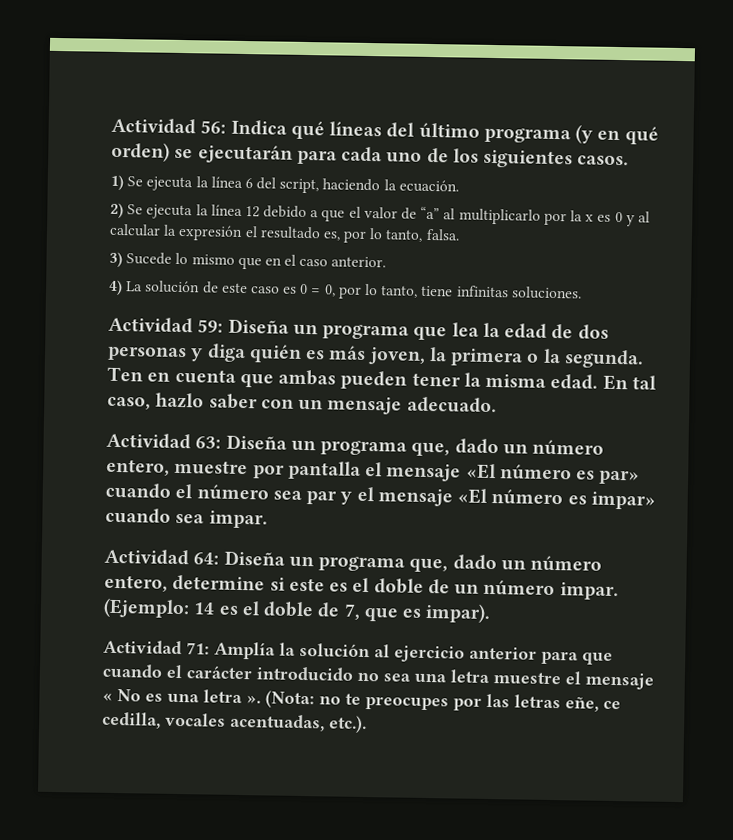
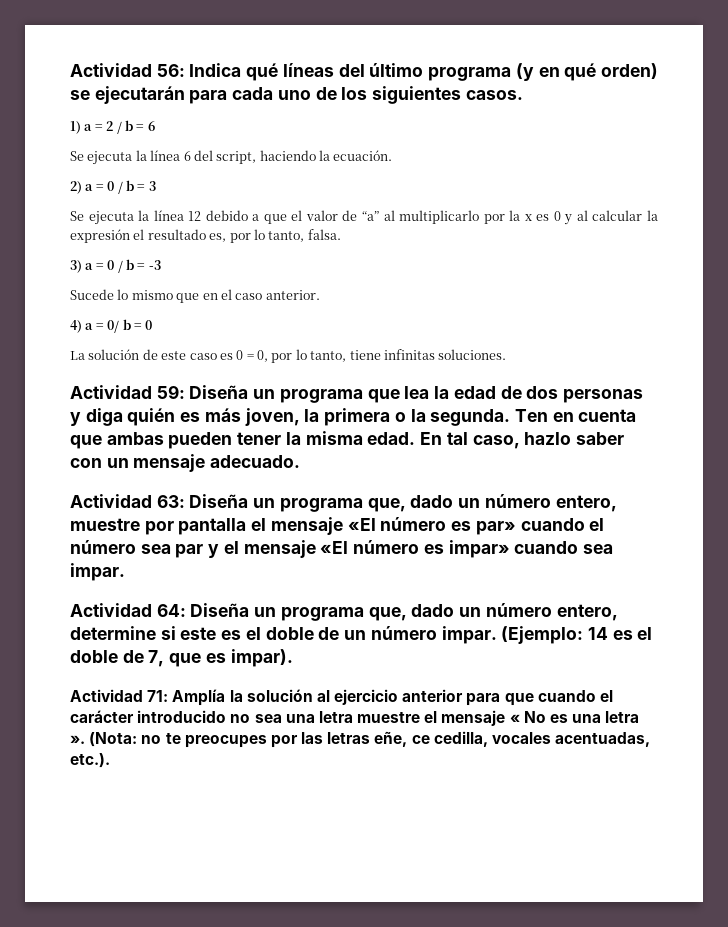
- 1) Se ejecuta la línea 6 del script, haciendo la ecuación.
+ 1) a = 2 / b = 6
+ Se ejecuta la línea 6 del script, haciendo la ecuación.
- 2) Se ejecuta la línea 12 debido a que el valor de “a” al multiplicarlo por la x es 0 y al calcular la expresión el resultado es, por lo tanto, falsa.
+ 2) a = 0 / b = 3
+ Se ejecuta la línea 12 debido a que el valor de “a” al multiplicarlo por la x es 0 y al calcular la expresión el resultado es, por lo tanto, falsa.
- 3) Sucede lo mismo que en el caso anterior.
+ 3) a = 0 / b = -3
+ Sucede lo mismo que en el caso anterior.
- 4) La solución de este caso es 0 = 0, por lo tanto, tiene infinitas soluciones.
+ 4) a = 0/ b = 0
+ La solución de este caso es 0 = 0, por lo tanto, tiene infinitas soluciones.

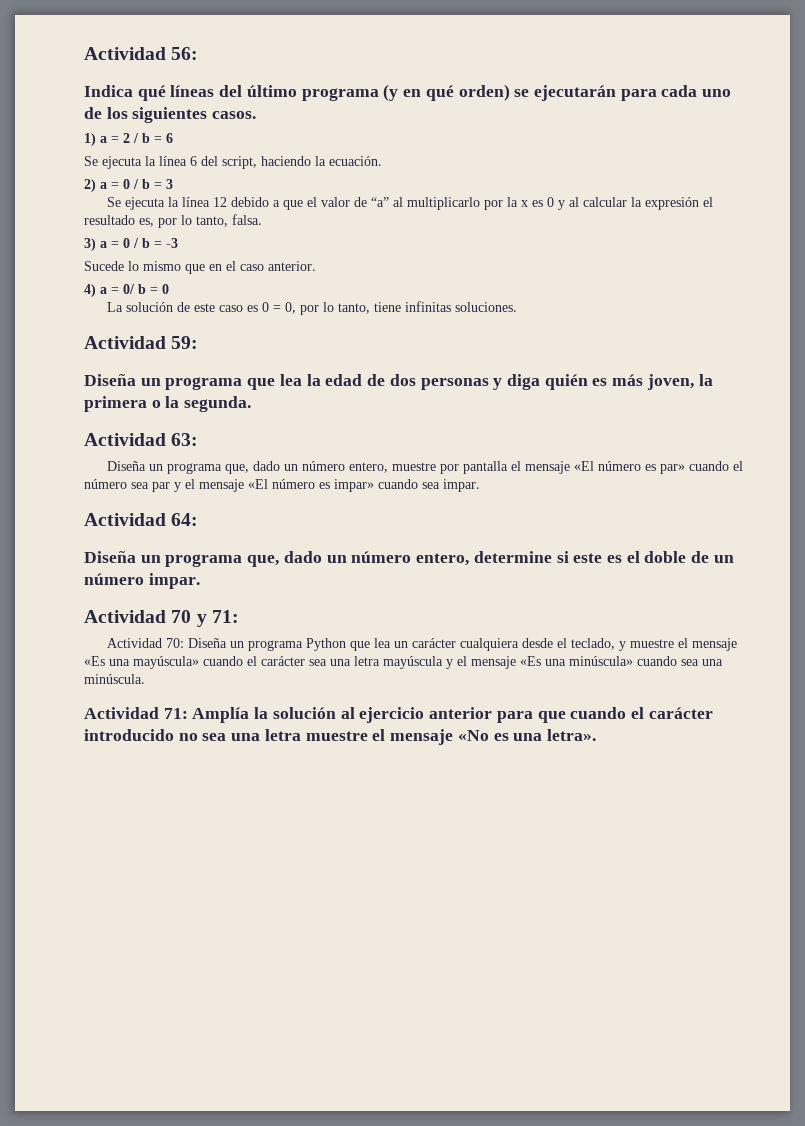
- Actividad 56: Indica qué líneas del último programa (y en qué orden) se ejecutarán para cada uno de los siguientes casos.
+ Actividad 56:
+ Indica qué líneas del último programa (y en qué orden) se ejecutarán para cada uno de los siguientes casos.
- Actividad 59: Diseña un programa que lea la edad de dos personas y diga quién es más joven, la primera o la segunda. Ten en cuenta que ambas pueden tener la misma edad. En tal caso, hazlo saber con un mensaje adecuado.
+ Actividad 59:
+ Diseña un programa que lea la edad de dos personas y diga quién es más joven, la primera o la segunda.
- Actividad 63: Diseña un programa que, dado un número entero, muestre por pantalla el mensaje «El número es par» cuando el número sea par y el mensaje «El número es impar» cuando sea impar.
+ Actividad 63:
+ Diseña un programa que, dado un número entero, muestre por pantalla el mensaje «El número es par» cuando el número sea par y el mensaje «El número es impar» cuando sea impar.
- Actividad 64: Diseña un programa que, dado un número entero, determine si este es el doble de un número impar. (Ejemplo: 14 es el doble de 7, que es impar).
+ Actividad 64:
+ Diseña un programa que, dado un número entero, determine si este es el doble de un número impar.
+ Actividad 70 y 71:
+ Actividad 70: Diseña un programa Python que lea un carácter cualquiera desde el teclado, y muestre el mensaje «Es una mayúscula» cuando el carácter sea una letra mayúscula y el mensaje «Es una minúscula» cuando sea una minúscula.
- Actividad 71: Amplía la solución al ejercicio anterior para que cuando el carácter introducido no sea una letra muestre el mensaje « No es una letra ». (Nota: no te preocupes por las letras eñe, ce cedilla, vocales acentuadas, etc.).
+ Actividad 71: Amplía la solución al ejercicio anterior para que cuando el carácter introducido no sea una letra muestre el mensaje «No es una letra».

